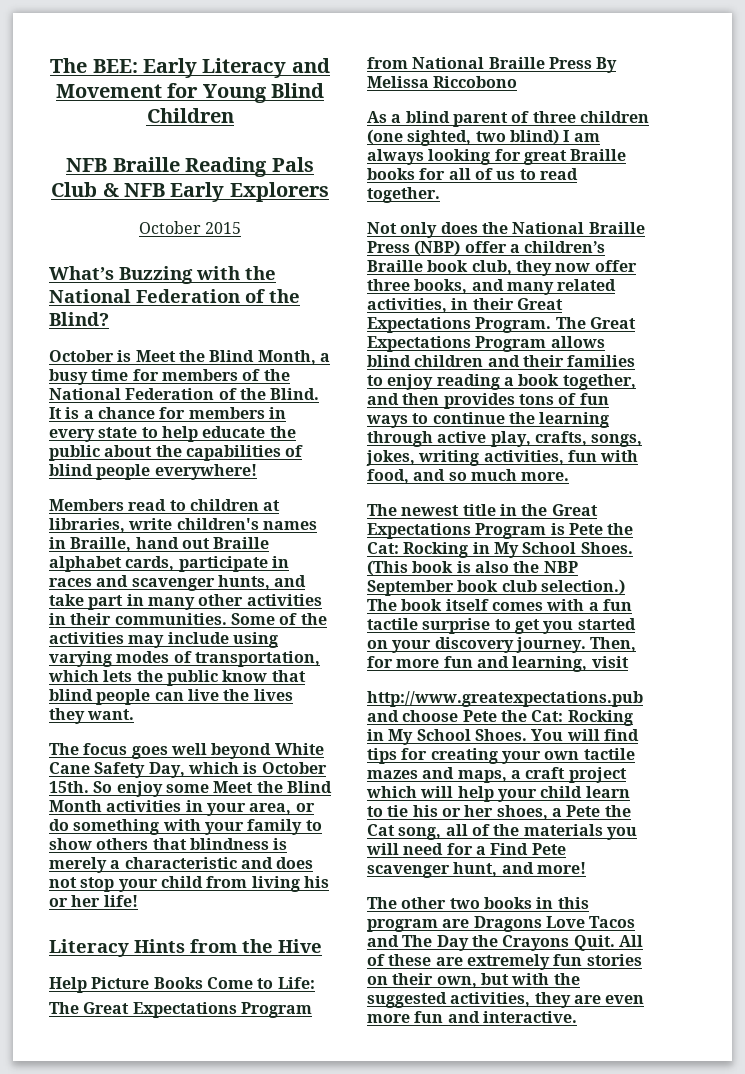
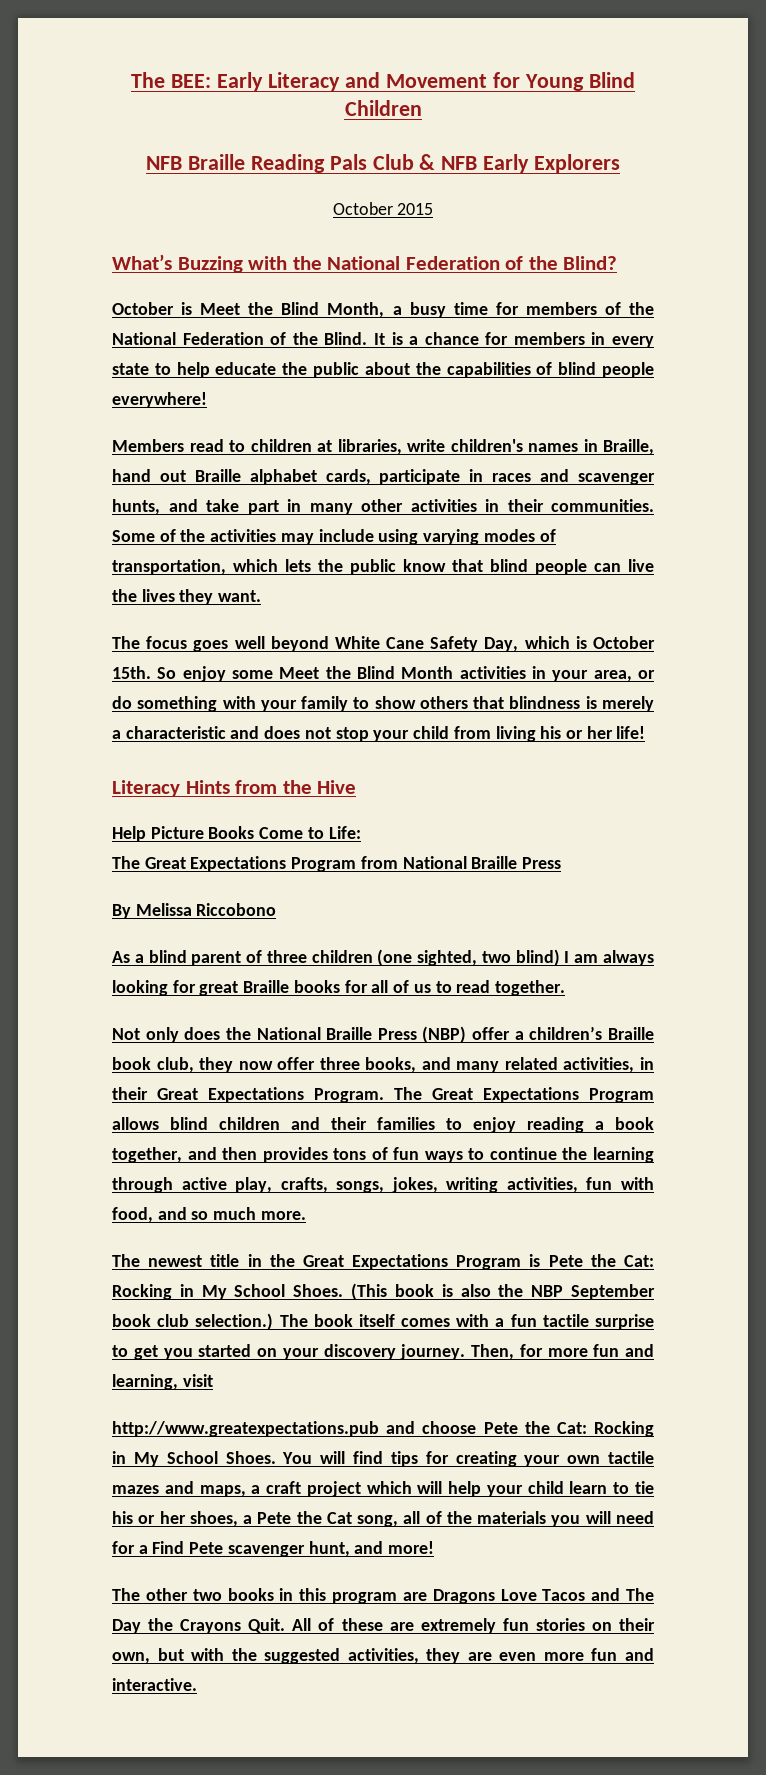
- The Great Expectations Program from National Braille Press By Melissa Riccobono
+ The Great Expectations Program from National Braille Press
+ By Melissa Riccobono

